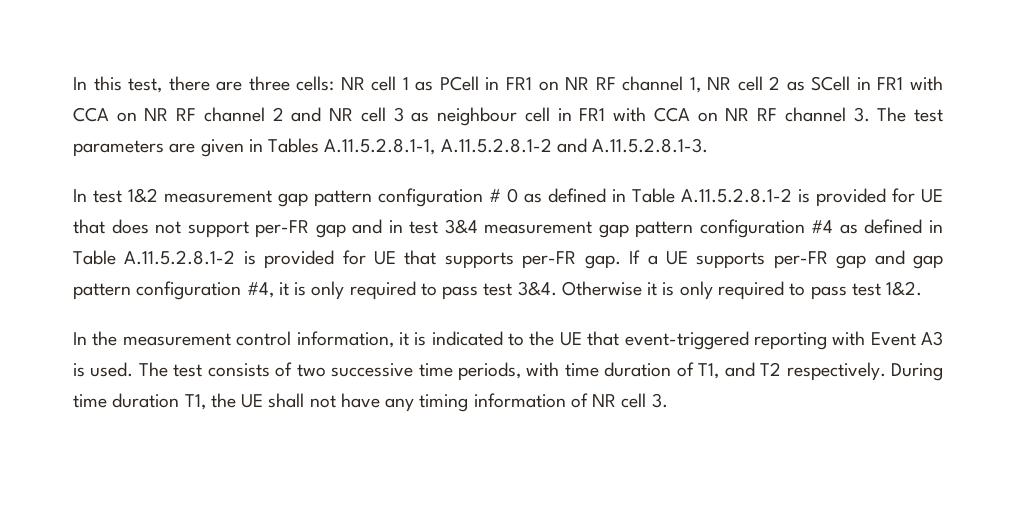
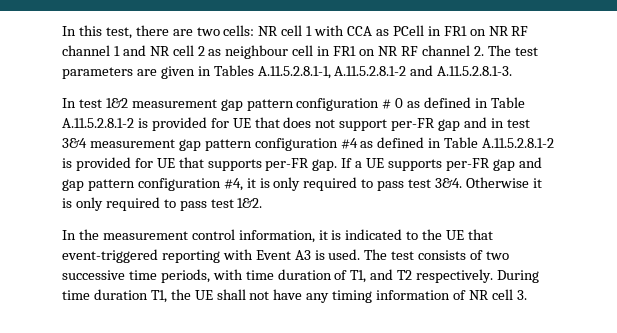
- In this test, there are three cells: NR cell 1 as PCell in FR1 on NR RF channel 1, NR cell 2 as SCell in FR1 with CCA on NR RF channel 2 and NR cell 3 as neighbour cell in FR1 with CCA on NR RF channel 3. The test parameters are given in Tables A.11.5.2.8.1-1, A.11.5.2.8.1-2 and A.11.5.2.8.1-3.
+ In this test, there are two cells: NR cell 1 with CCA as PCell in FR1 on NR RF channel 1 and NR cell 2 as neighbour cell in FR1 on NR RF channel 2. The test parameters are given in Tables A.11.5.2.8.1-1, A.11.5.2.8.1-2 and A.11.5.2.8.1-3.

